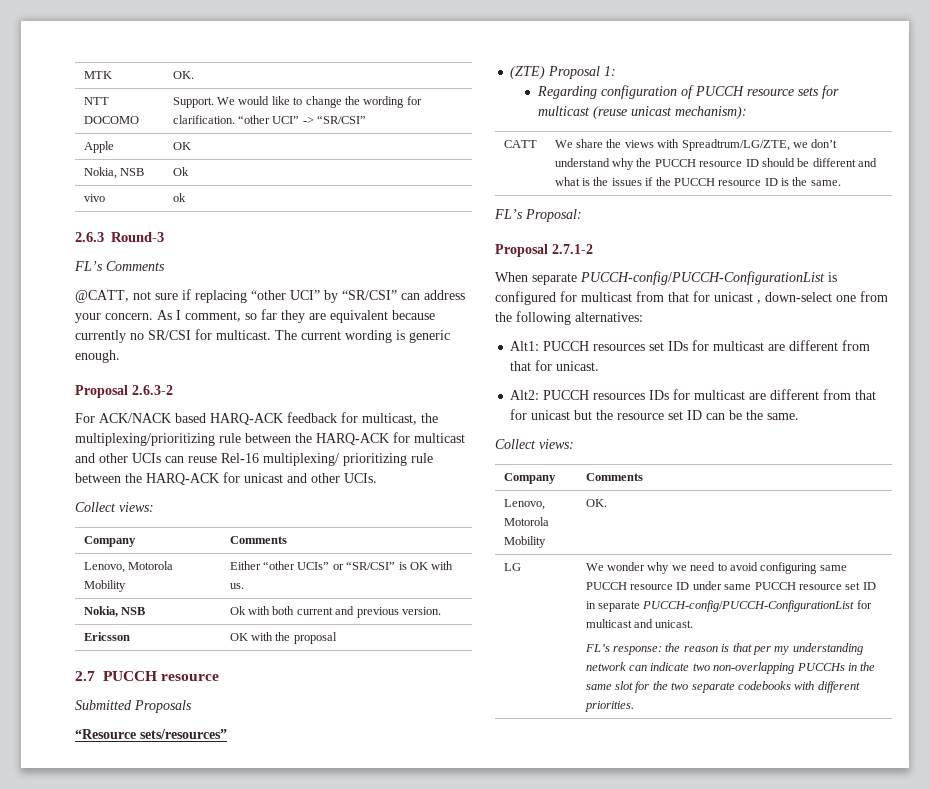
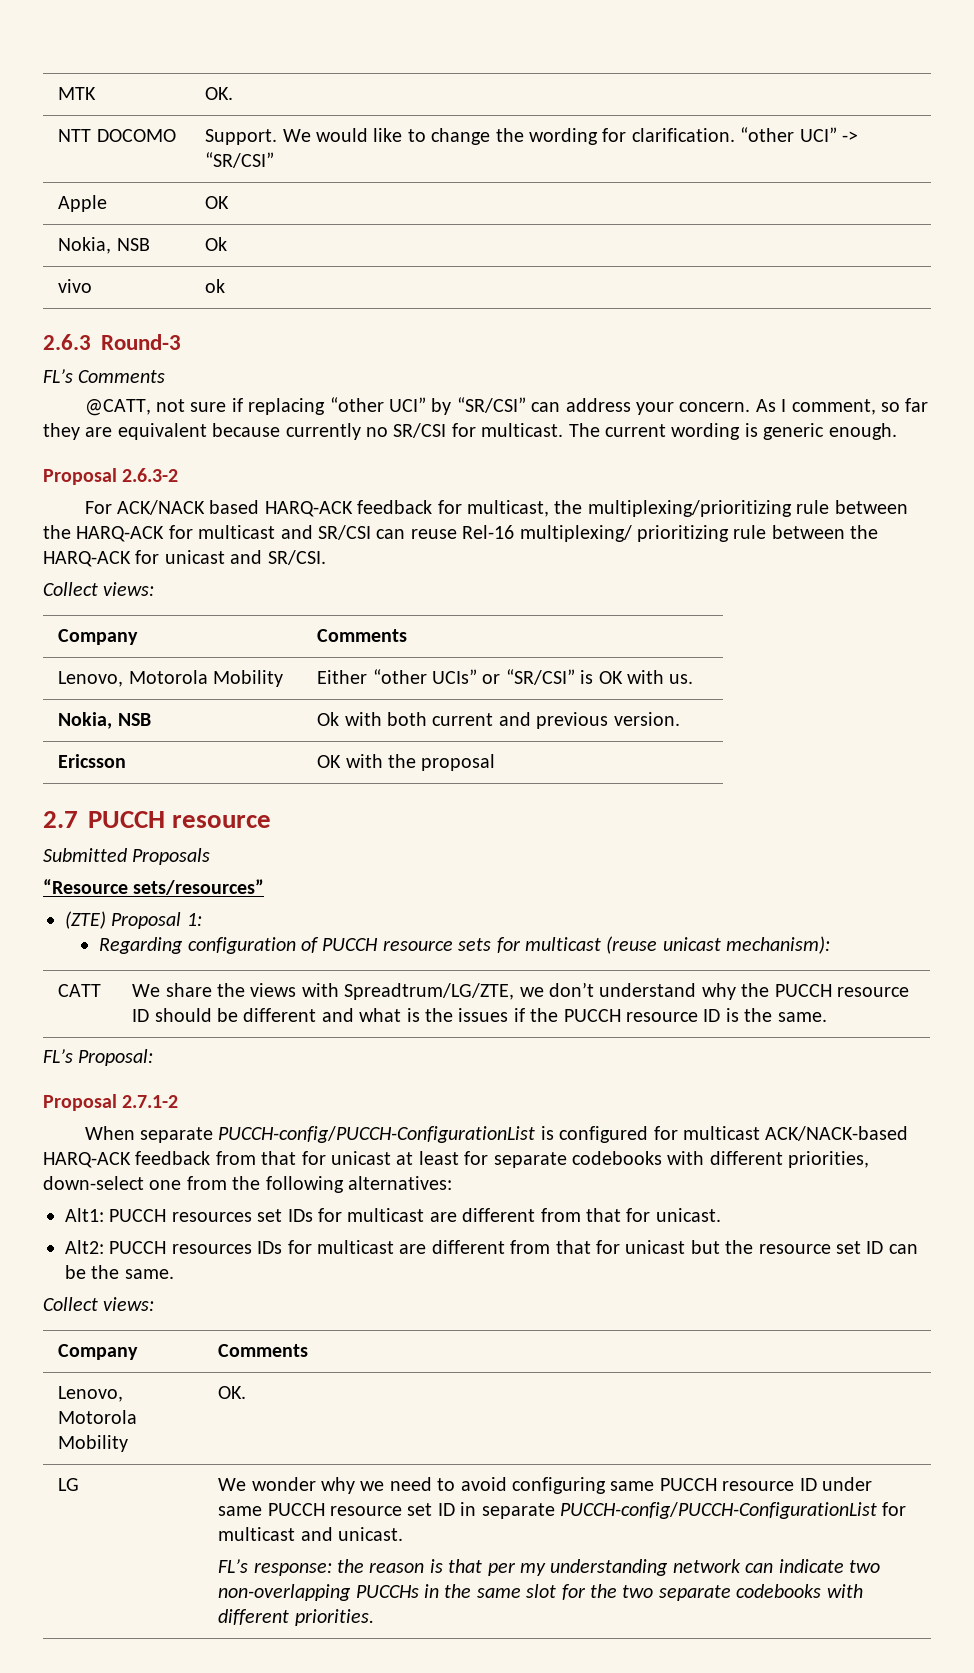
- For ACK/NACK based HARQ-ACK feedback for multicast, the multiplexing/prioritizing rule between the HARQ-ACK for multicast and other UCIs can reuse Rel-16 multiplexing/ prioritizing rule between the HARQ-ACK for unicast and other UCIs.
+ For ACK/NACK based HARQ-ACK feedback for multicast, the multiplexing/prioritizing rule between the HARQ-ACK for multicast and SR/CSI can reuse Rel-16 multiplexing/ prioritizing rule between the HARQ-ACK for unicast and SR/CSI.
- When separate PUCCH-config/PUCCH-ConfigurationList is configured for multicast from that for unicast , down-select one from the following alternatives:
+ When separate PUCCH-config/PUCCH-ConfigurationList is configured for multicast ACK/NACK-based HARQ-ACK feedback from that for unicast at least for separate codebooks with different priorities, down-select one from the following alternatives:

